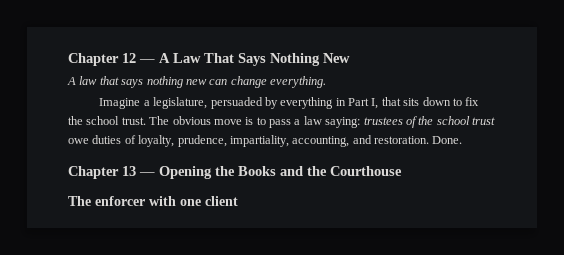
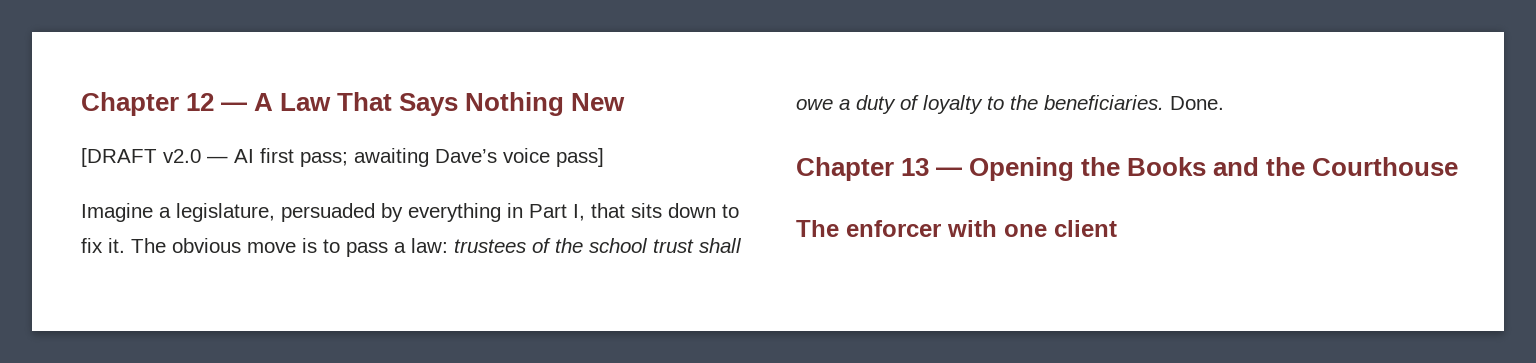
- A law that says nothing new can change everything.
+ [DRAFT v2.0 — AI first pass; awaiting Dave’s voice pass]
- Imagine a legislature, persuaded by everything in Part I, that sits down to fix the school trust.
+ Imagine a legislature, persuaded by everything in Part I, that sits down to fix it.
- The obvious move is to pass a law saying: trustees of the school trust owe duties of loyalty, prudence, impartiality, accounting, and restoration.
+ The obvious move is to pass a law: trustees of the school trust shall owe a duty of loyalty to the beneficiaries.

